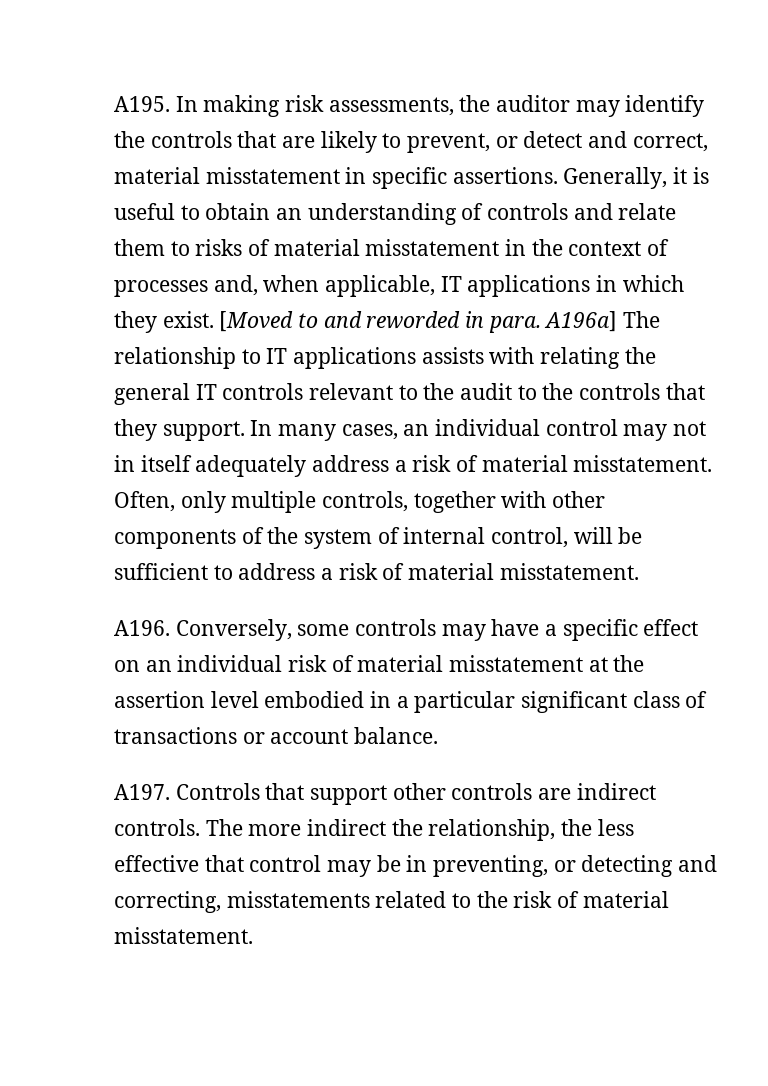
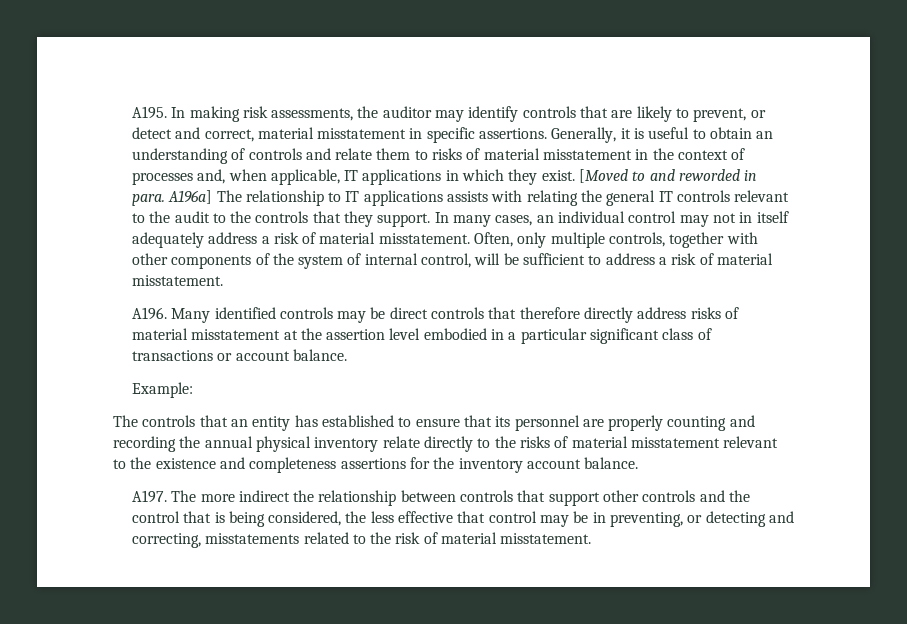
- In making risk assessments, the auditor may identify the controls that are likely to prevent, or detect and correct, material misstatement in specific assertions.
+ In making risk assessments, the auditor may identify controls that are likely to prevent, or detect and correct, material misstatement in specific assertions.
- Conversely, some controls may have a specific effect on an individual risk of material misstatement at the assertion level embodied in a particular significant class of transactions or account balance.
+ Many identified controls may be direct controls that therefore directly address risks of material misstatement at the assertion level embodied in a particular significant class of transactions or account balance.
- A197. Controls that support other controls are indirect controls. The more indirect the relationship, the less effective that control may be in preventing, or detecting and correcting, misstatements related to the risk of material misstatement.
+ Example:
+ The controls that an entity has established to ensure that its personnel are properly counting and recording the annual physical inventory relate directly to the risks of material misstatement relevant to the existence and completeness assertions for the inventory account balance.
+ A197. The more indirect the relationship between controls that support other controls and the control that is being considered, the less effective that control may be in preventing, or detecting and correcting, misstatements related to the risk of material misstatement.

